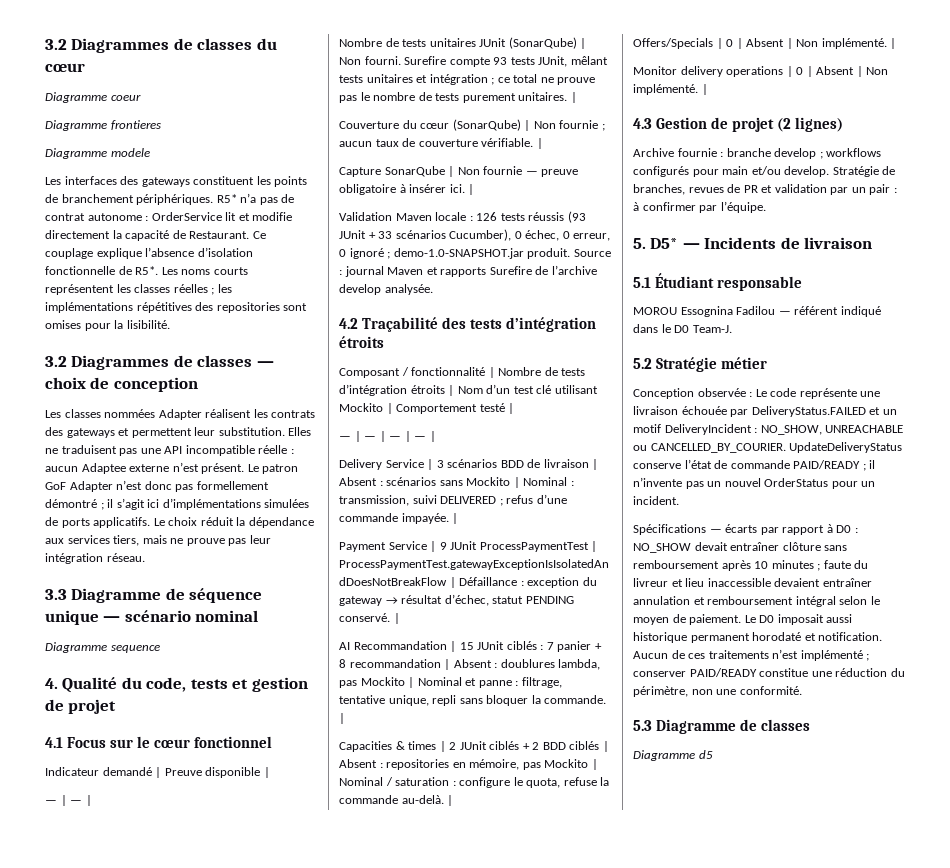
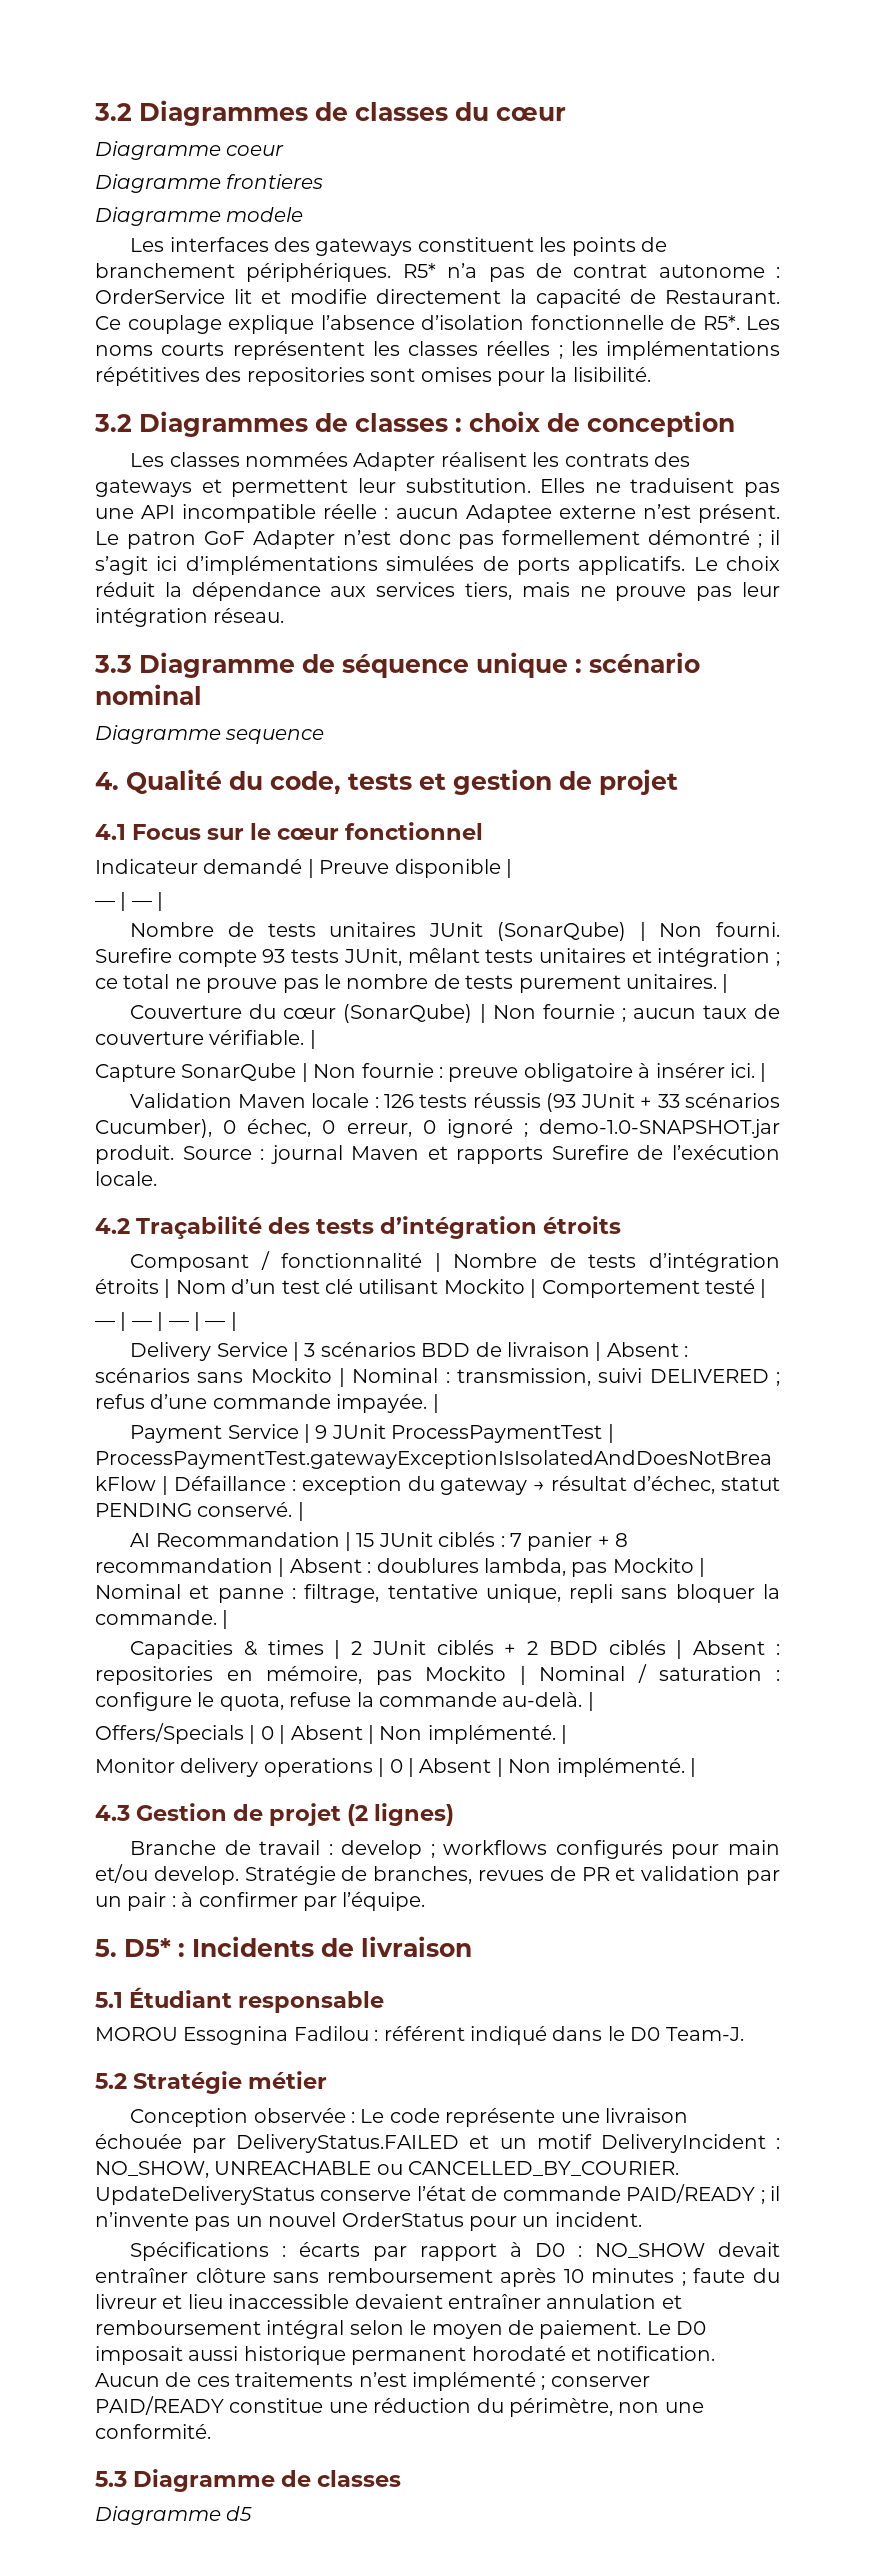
- 3.2 Diagrammes de classes — choix de conception
+ 3.2 Diagrammes de classes : choix de conception
- 3.3 Diagramme de séquence unique — scénario nominal
+ 3.3 Diagramme de séquence unique : scénario nominal
- Capture SonarQube | Non fournie — preuve obligatoire à insérer ici.
+ Capture SonarQube | Non fournie : preuve obligatoire à insérer ici.
- Source : journal Maven et rapports Surefire de l’archive develop analysée.
+ Source : journal Maven et rapports Surefire de l’exécution locale.
- Archive fournie : branche develop ; workflows configurés pour main et/ou develop.
+ Branche de travail : develop ; workflows configurés pour main et/ou develop.
- 5. D5* — Incidents de livraison
+ 5. D5* : Incidents de livraison
- MOROU Essognina Fadilou — référent indiqué dans le D0 Team-J.
+ MOROU Essognina Fadilou : référent indiqué dans le D0 Team-J.
- Spécifications — écarts par rapport à D0 : NO_SHOW devait entraîner clôture sans remboursement après 10 minutes ; faute du livreur et lieu inaccessible devaient entraîner annulation et remboursement intégral selon le moyen de paiement.
+ Spécifications : écarts par rapport à D0 : NO_SHOW devait entraîner clôture sans remboursement après 10 minutes ; faute du livreur et lieu inaccessible devaient entraîner annulation et remboursement intégral selon le moyen de paiement.

